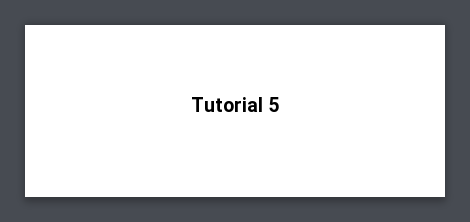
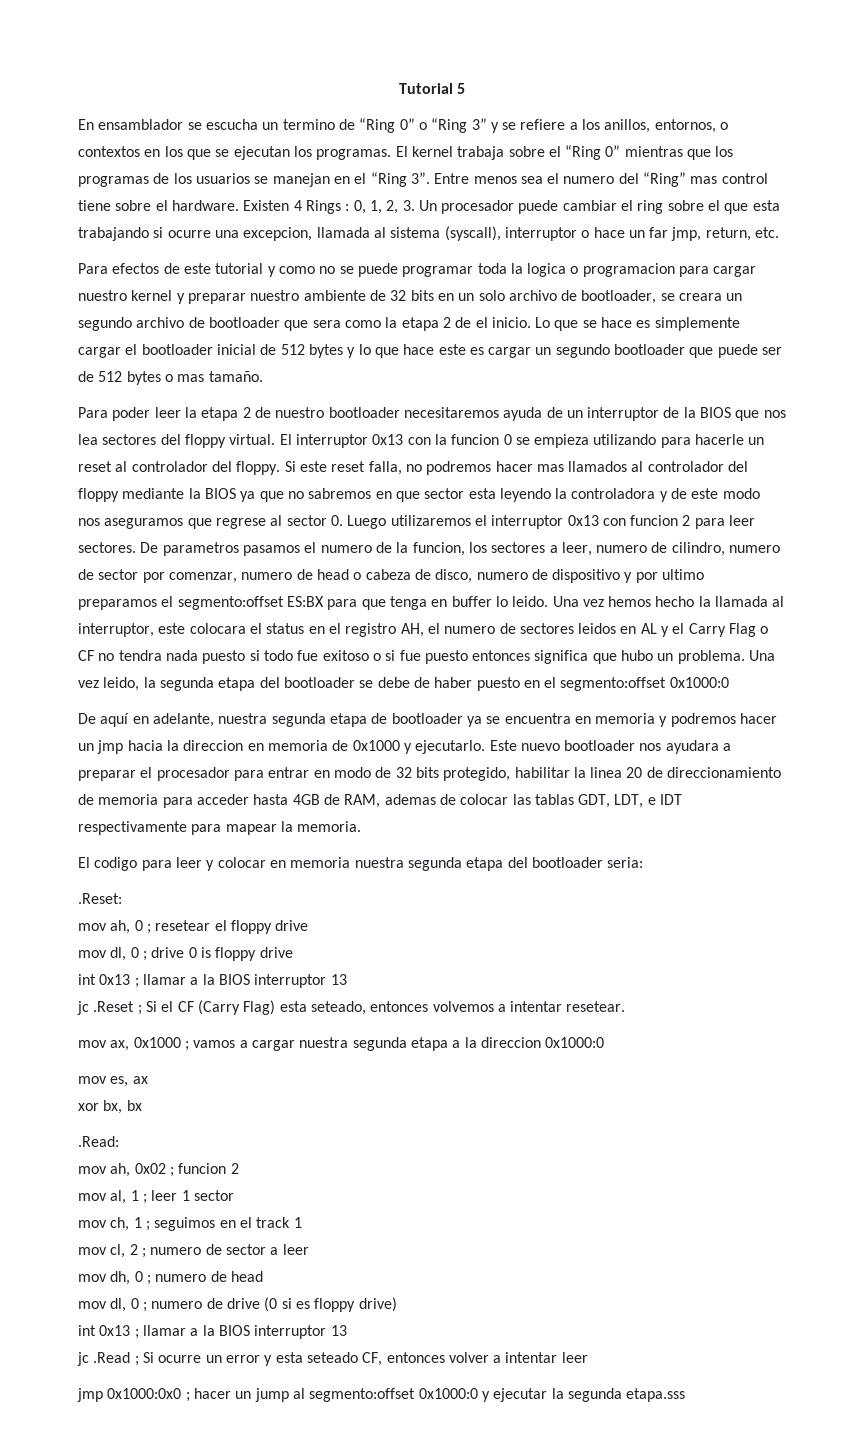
+ En ensamblador se escucha un termino de “Ring 0” o “Ring 3” y se refiere a los anillos, entornos, o contextos en los que se ejecutan los programas. El kernel trabaja sobre el “Ring 0” mientras que los programas de los usuarios se manejan en el “Ring 3”. Entre menos sea el numero del “Ring” mas control tiene sobre el hardware. Existen 4 Rings : 0, 1, 2, 3. Un procesador puede cambiar el ring sobre el que esta trabajando si ocurre una excepcion, llamada al sistema (syscall), interruptor o hace un far jmp, return, etc.
+ Para efectos de este tutorial y como no se puede programar toda la logica o programacion para cargar nuestro kernel y preparar nuestro ambiente de 32 bits en un solo archivo de bootloader, se creara un segundo archivo de bootloader que sera como la etapa 2 de el inicio. Lo que se hace es simplemente cargar el bootloader inicial de 512 bytes y lo que hace este es cargar un segundo bootloader que puede ser de 512 bytes o mas tamaño.
+ Para poder leer la etapa 2 de nuestro bootloader necesitaremos ayuda de un interruptor de la BIOS que nos lea sectores del floppy virtual. El interruptor 0x13 con la funcion 0 se empieza utilizando para hacerle un reset al controlador del floppy. Si este reset falla, no podremos hacer mas llamados al controlador del floppy mediante la BIOS ya que no sabremos en que sector esta leyendo la controladora y de este modo nos aseguramos que regrese al sector 0. Luego utilizaremos el interruptor 0x13 con funcion 2 para leer sectores. De parametros pasamos el numero de la funcion, los sectores a leer, numero de cilindro, numero de sector por comenzar, numero de head o cabeza de disco, numero de dispositivo y por ultimo preparamos el segmento:offset ES:BX para que tenga en buffer lo leido. Una vez hemos hecho la llamada al interruptor, este colocara el status en el registro AH, el numero de sectores leidos en AL y el Carry Flag o CF no tendra nada puesto si todo fue exitoso o si fue puesto entonces significa que hubo un problema. Una vez leido, la segunda etapa del bootloader se debe de haber puesto en el segmento:offset 0x1000:0
+ De aquí en adelante, nuestra segunda etapa de bootloader ya se encuentra en memoria y podremos hacer un jmp hacia la direccion en memoria de 0x1000 y ejecutarlo. Este nuevo bootloader nos ayudara a preparar el procesador para entrar en modo de 32 bits protegido, habilitar la linea 20 de direccionamiento de memoria para acceder hasta 4GB de RAM, ademas de colocar las tablas GDT, LDT, e IDT respectivamente para mapear la memoria.
+ El codigo para leer y colocar en memoria nuestra segunda etapa del bootloader seria:
+ .Reset:
+ mov ah, 0 ; resetear el floppy drive
+ mov dl, 0 ; drive 0 is floppy drive
+ int 0x13 ; llamar a la BIOS interruptor 13
+ jc .Reset ; Si el CF (Carry Flag) esta seteado, entonces volvemos a intentar resetear.
+ mov ax, 0x1000 ; vamos a cargar nuestra segunda etapa a la direccion 0x1000:0
+ mov es, ax
+ xor bx, bx
+ .Read:
+ mov ah, 0x02 ; funcion 2
+ mov al, 1 ; leer 1 sector
+ mov ch, 1 ; seguimos en el track 1
+ mov cl, 2 ; numero de sector a leer
+ mov dh, 0 ; numero de head
+ mov dl, 0 ; numero de drive (0 si es floppy drive)
+ int 0x13 ; llamar a la BIOS interruptor 13
+ jc .Read ; Si ocurre un error y esta seteado CF, entonces volver a intentar leer
+ jmp 0x1000:0x0 ; hacer un jump al segmento:offset 0x1000:0 y ejecutar la segunda etapa.sss

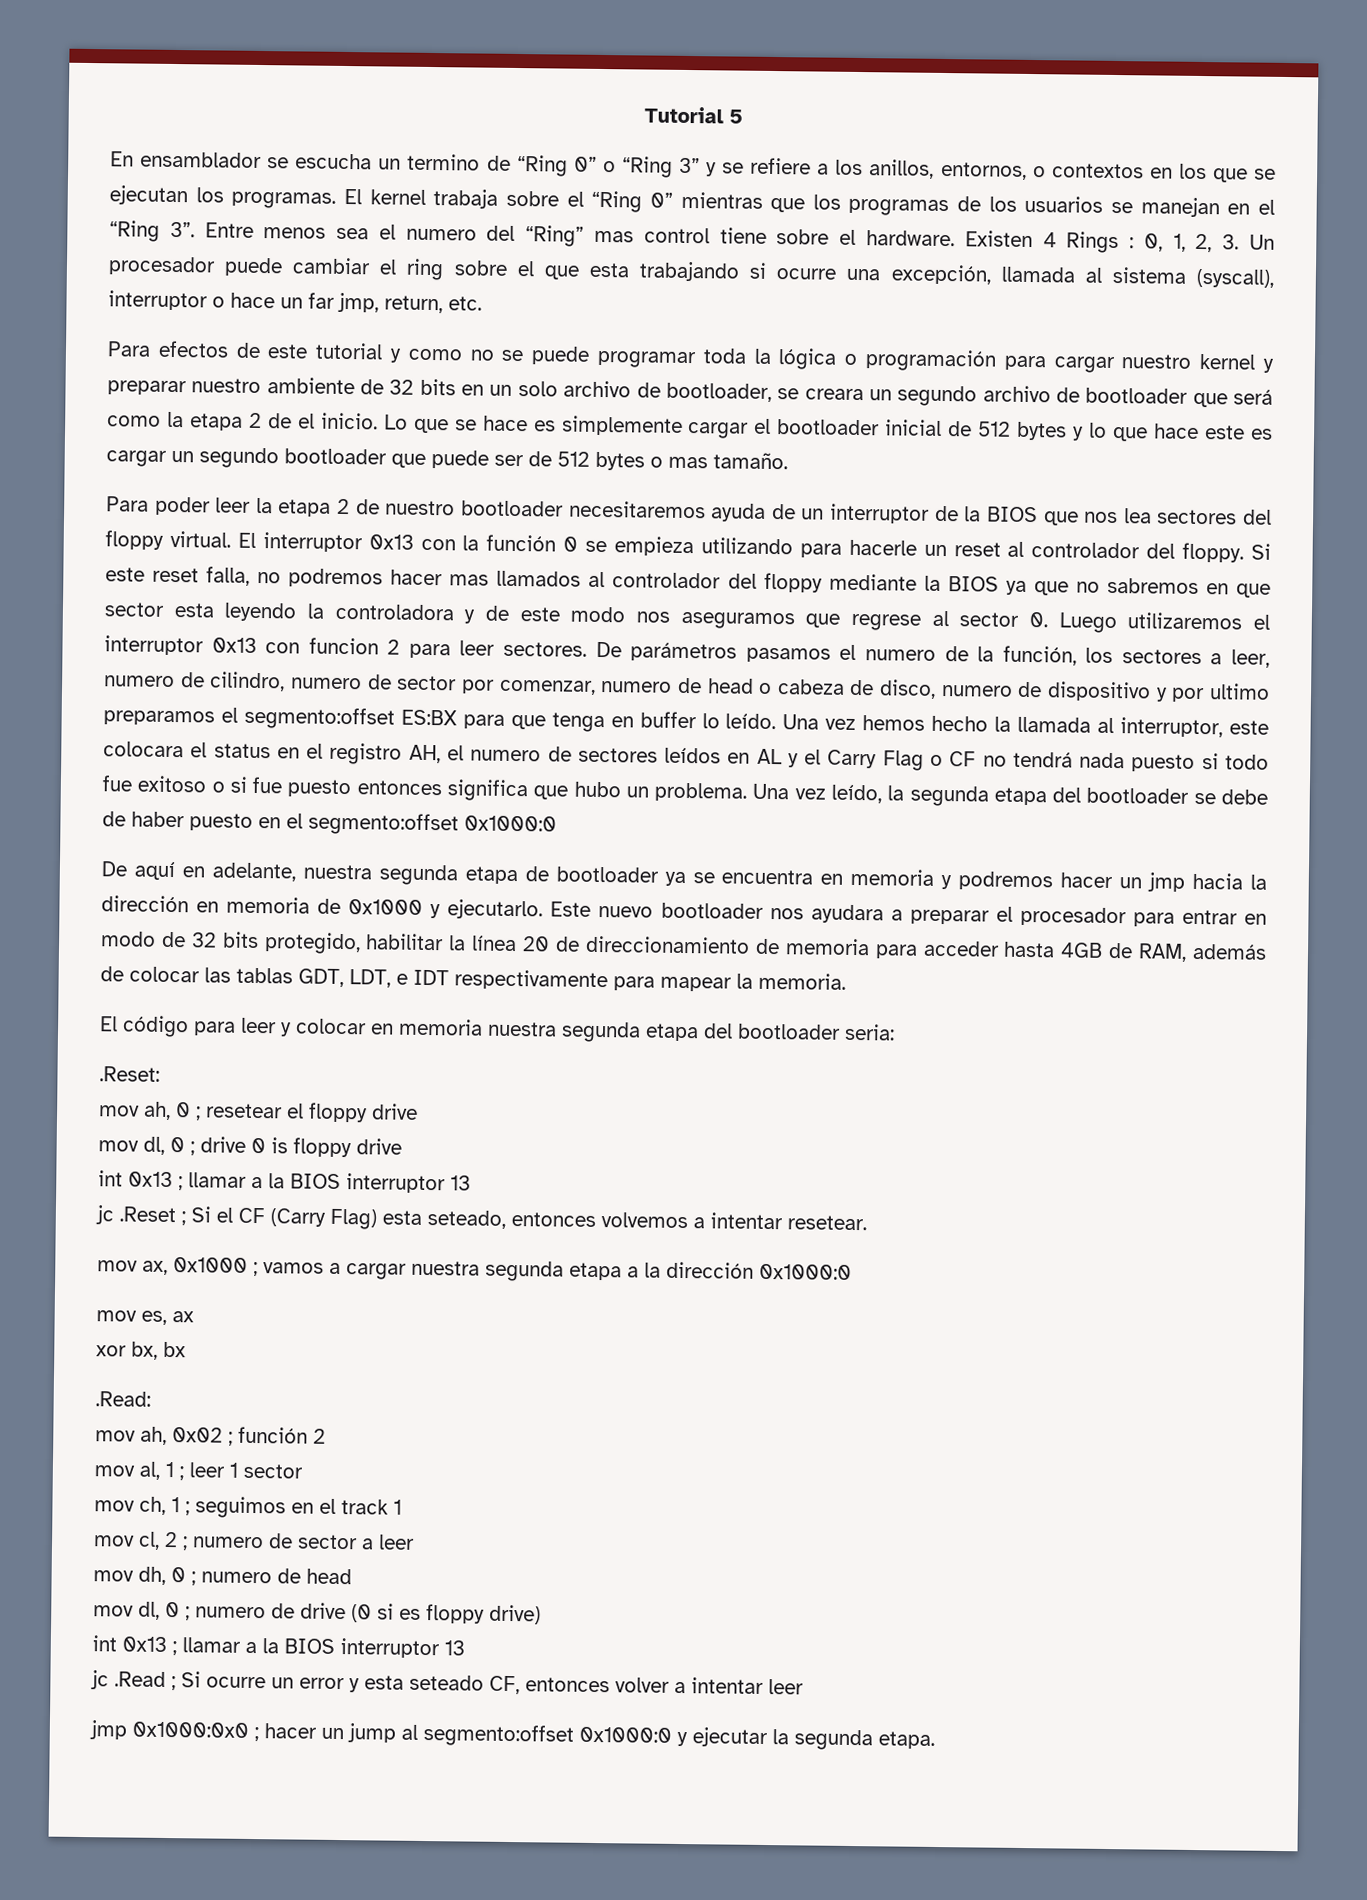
- Existen 4 Rings : 0, 1, 2, 3. Un procesador puede cambiar el ring sobre el que esta trabajando si ocurre una excepcion, llamada al sistema (syscall), interruptor o hace un far jmp, return, etc.
+ Existen 4 Rings : 0, 1, 2, 3. Un procesador puede cambiar el ring sobre el que esta trabajando si ocurre una excepción, llamada al sistema (syscall), interruptor o hace un far jmp, return, etc.
- Para efectos de este tutorial y como no se puede programar toda la logica o programacion para cargar nuestro kernel y preparar nuestro ambiente de 32 bits en un solo archivo de bootloader, se creara un segundo archivo de bootloader que sera como la etapa 2 de el inicio.
+ Para efectos de este tutorial y como no se puede programar toda la lógica o programación para cargar nuestro kernel y preparar nuestro ambiente de 32 bits en un solo archivo de bootloader, se creara un segundo archivo de bootloader que será como la etapa 2 de el inicio.
- El interruptor 0x13 con la funcion 0 se empieza utilizando para hacerle un reset al controlador del floppy.
+ El interruptor 0x13 con la función 0 se empieza utilizando para hacerle un reset al controlador del floppy.
- De parametros pasamos el numero de la funcion, los sectores a leer, numero de cilindro, numero de sector por comenzar, numero de head o cabeza de disco, numero de dispositivo y por ultimo preparamos el segmento:offset ES:BX para que tenga en buffer lo leido.
+ De parámetros pasamos el numero de la función, los sectores a leer, numero de cilindro, numero de sector por comenzar, numero de head o cabeza de disco, numero de dispositivo y por ultimo preparamos el segmento:offset ES:BX para que tenga en buffer lo leído.
- Una vez hemos hecho la llamada al interruptor, este colocara el status en el registro AH, el numero de sectores leidos en AL y el Carry Flag o CF no tendra nada puesto si todo fue exitoso o si fue puesto entonces significa que hubo un problema.
+ Una vez hemos hecho la llamada al interruptor, este colocara el status en el registro AH, el numero de sectores leídos en AL y el Carry Flag o CF no tendrá nada puesto si todo fue exitoso o si fue puesto entonces significa que hubo un problema.
- Una vez leido, la segunda etapa del bootloader se debe de haber puesto en el segmento:offset 0x1000:0
+ Una vez leído, la segunda etapa del bootloader se debe de haber puesto en el segmento:offset 0x1000:0
- De aquí en adelante, nuestra segunda etapa de bootloader ya se encuentra en memoria y podremos hacer un jmp hacia la direccion en memoria de 0x1000 y ejecutarlo.
+ De aquí en adelante, nuestra segunda etapa de bootloader ya se encuentra en memoria y podremos hacer un jmp hacia la dirección en memoria de 0x1000 y ejecutarlo.
- Este nuevo bootloader nos ayudara a preparar el procesador para entrar en modo de 32 bits protegido, habilitar la linea 20 de direccionamiento de memoria para acceder hasta 4GB de RAM, ademas de colocar las tablas GDT, LDT, e IDT respectivamente para mapear la memoria.
+ Este nuevo bootloader nos ayudara a preparar el procesador para entrar en modo de 32 bits protegido, habilitar la línea 20 de direccionamiento de memoria para acceder hasta 4GB de RAM, además de colocar las tablas GDT, LDT, e IDT respectivamente para mapear la memoria.
- El codigo para leer y colocar en memoria nuestra segunda etapa del bootloader seria:
+ El código para leer y colocar en memoria nuestra segunda etapa del bootloader seria:
- mov ax, 0x1000 ; vamos a cargar nuestra segunda etapa a la direccion 0x1000:0
+ mov ax, 0x1000 ; vamos a cargar nuestra segunda etapa a la dirección 0x1000:0
- mov ah, 0x02 ; funcion 2
+ mov ah, 0x02 ; función 2
- jmp 0x1000:0x0 ; hacer un jump al segmento:offset 0x1000:0 y ejecutar la segunda etapa.sss
+ jmp 0x1000:0x0 ; hacer un jump al segmento:offset 0x1000:0 y ejecutar la segunda etapa.

